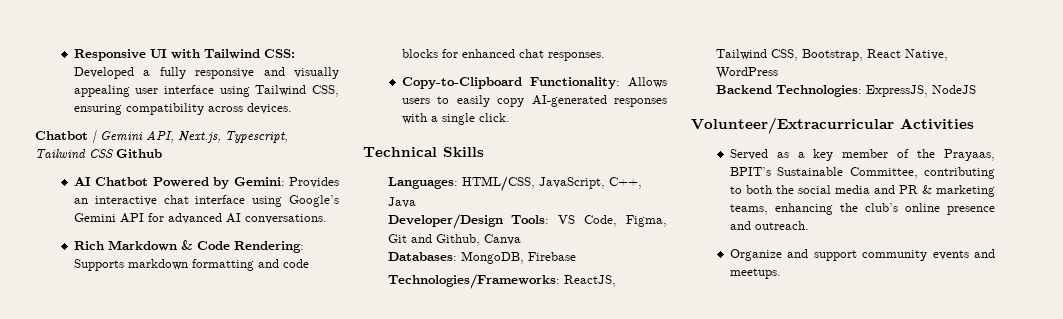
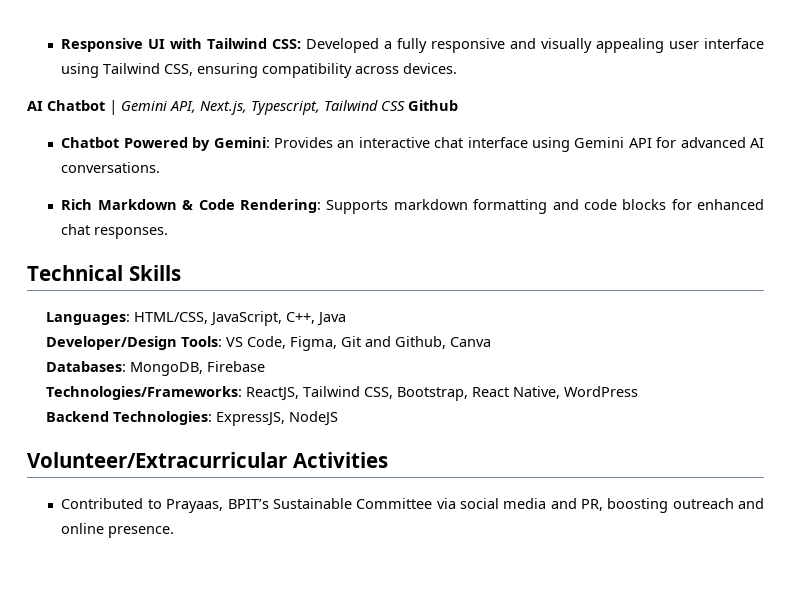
- Chatbot | Gemini API, Next.js, Typescript, Tailwind CSS Github
+ AI Chatbot | Gemini API, Next.js, Typescript, Tailwind CSS Github
- AI Chatbot Powered by Gemini: Provides an interactive chat interface using Google’s Gemini API for advanced AI conversations.
+ Chatbot Powered by Gemini: Provides an interactive chat interface using Gemini API for advanced AI conversations.
- Copy-to-Clipboard Functionality: Allows users to easily copy AI-generated responses with a single click.
- Served as a key member of the Prayaas, BPIT’s Sustainable Committee, contributing to both the social media and PR & marketing teams, enhancing the club’s online presence and outreach.
- Organize and support community events and meetups.
+ Contributed to Prayaas, BPIT’s Sustainable Committee via social media and PR, boosting outreach and online presence.

